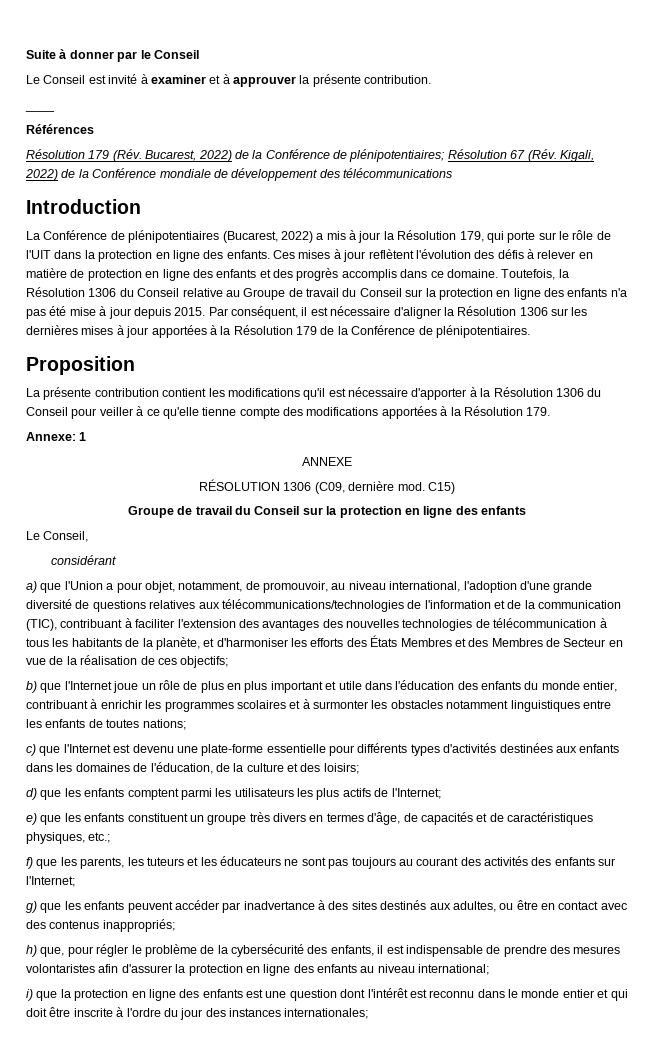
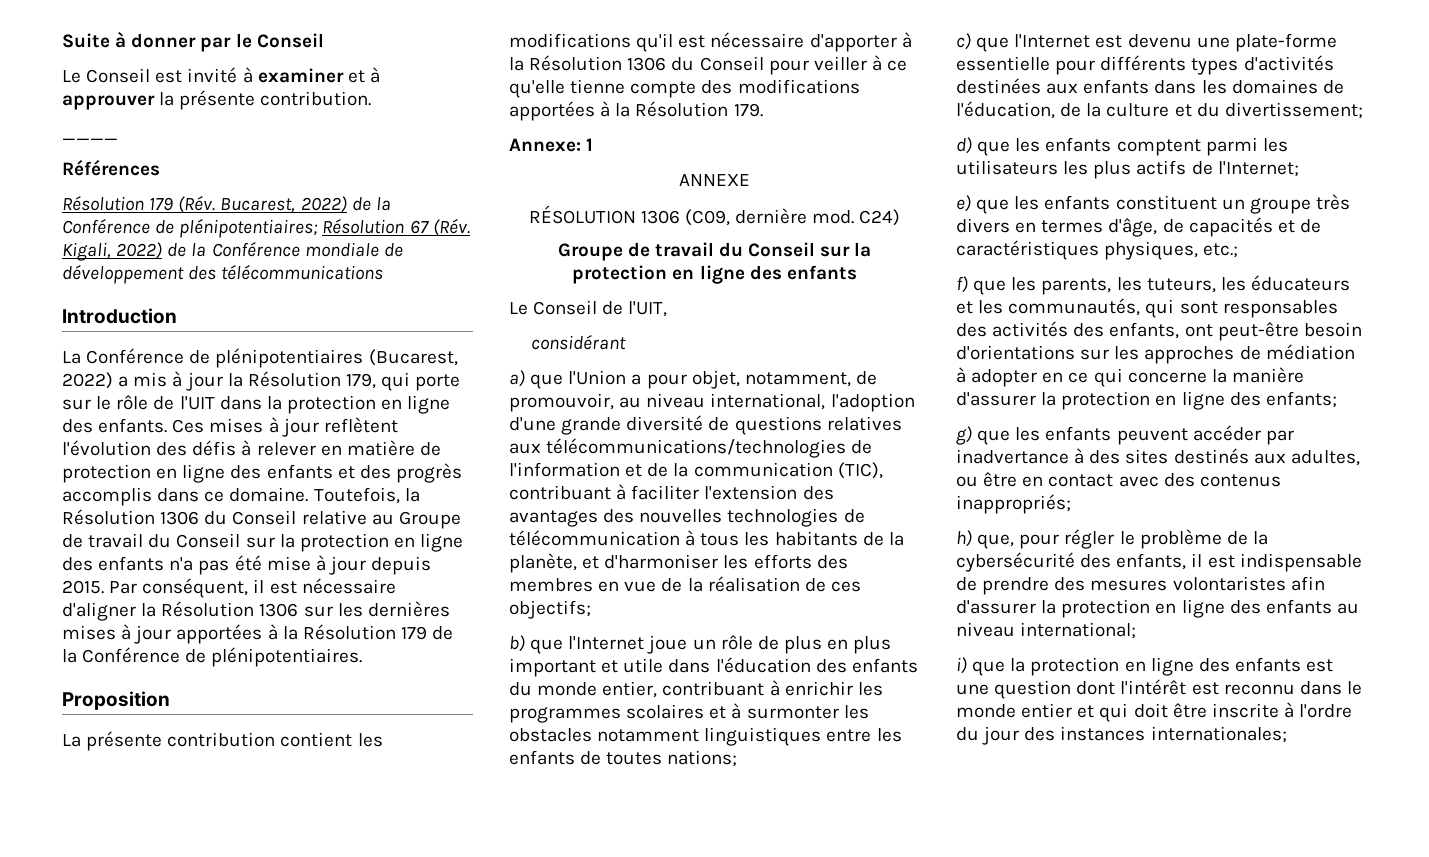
- C15)
+ C24)
- Le Conseil,
+ Le Conseil de l'UIT,
- a) que l'Union a pour objet, notamment, de promouvoir, au niveau international, l'adoption d'une grande diversité de questions relatives aux télécommunications/technologies de l'information et de la communication (TIC), contribuant à faciliter l'extension des avantages des nouvelles technologies de télécommunication à tous les habitants de la planète, et d'harmoniser les efforts des États Membres et des Membres de Secteur en vue de la réalisation de ces objectifs;
+ a) que l'Union a pour objet, notamment, de promouvoir, au niveau international, l'adoption d'une grande diversité de questions relatives aux télécommunications/technologies de l'information et de la communication (TIC), contribuant à faciliter l'extension des avantages des nouvelles technologies de télécommunication à tous les habitants de la planète, et d'harmoniser les efforts des membres en vue de la réalisation de ces objectifs;
- c) que l'Internet est devenu une plate-forme essentielle pour différents types d'activités destinées aux enfants dans les domaines de l'éducation, de la culture et des loisirs;
+ c) que l'Internet est devenu une plate-forme essentielle pour différents types d'activités destinées aux enfants dans les domaines de l'éducation, de la culture et du divertissement;
- f) que les parents, les tuteurs et les éducateurs ne sont pas toujours au courant des activités des enfants sur l'Internet;
+ f) que les parents, les tuteurs, les éducateurs et les communautés, qui sont responsables des activités des enfants, ont peut-être besoin d'orientations sur les approches de médiation à adopter en ce qui concerne la manière d'assurer la protection en ligne des enfants;

